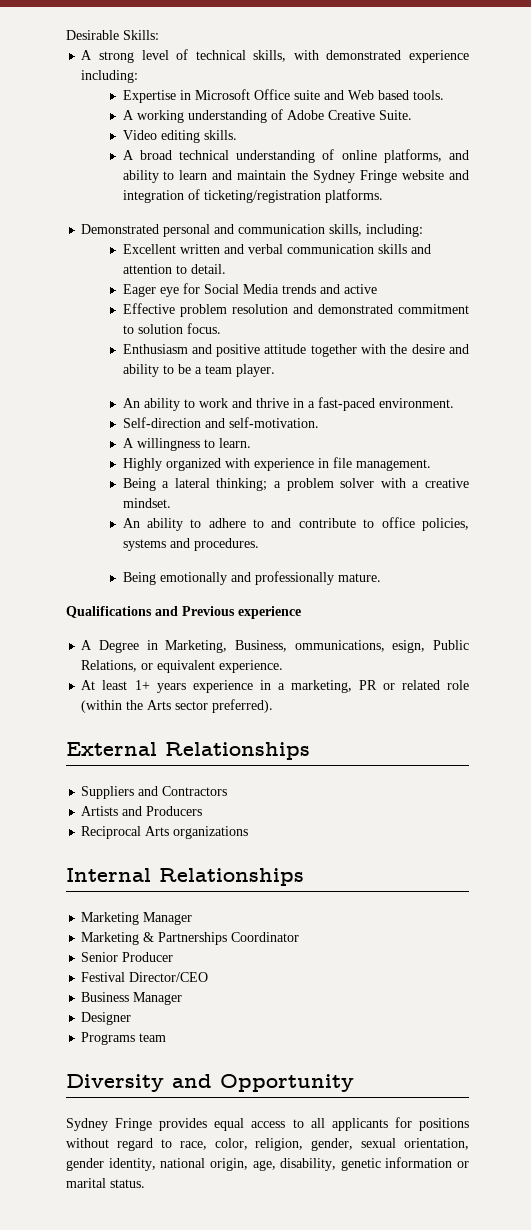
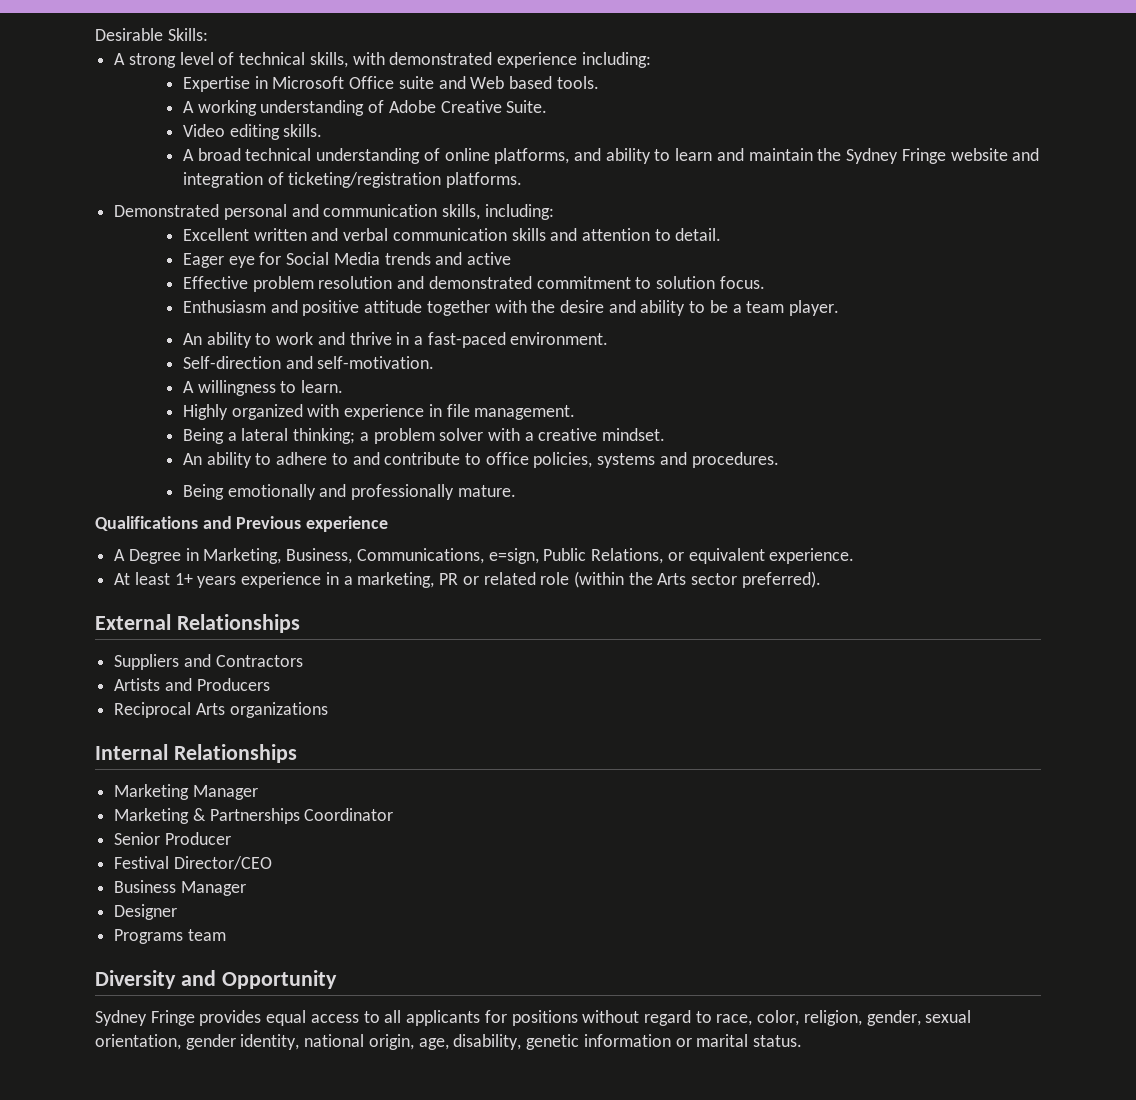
- A Degree in Marketing, Business, ommunications, esign, Public Relations, or equivalent experience.
+ A Degree in Marketing, Business, Communications, e=sign, Public Relations, or equivalent experience.

